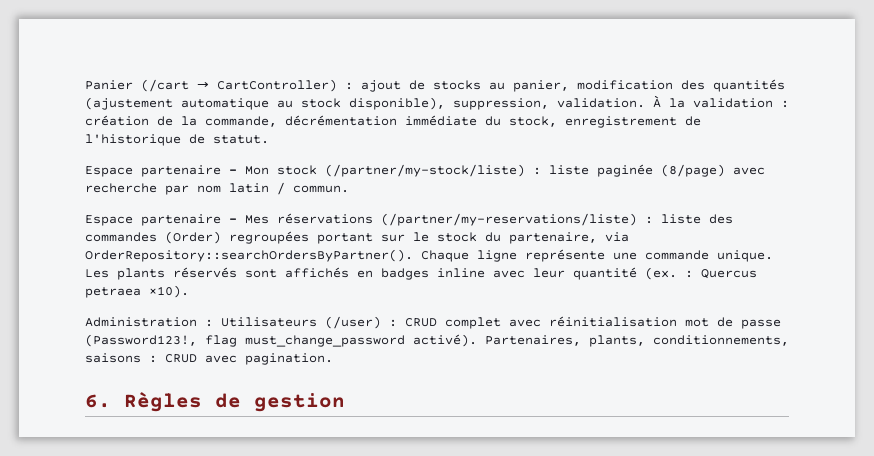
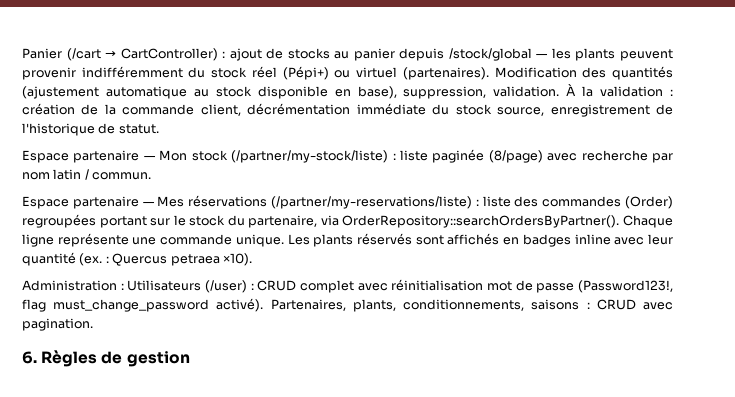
- Panier (/cart → CartController) : ajout de stocks au panier, modification des quantités (ajustement automatique au stock disponible), suppression, validation.
+ Panier (/cart → CartController) : ajout de stocks au panier depuis /stock/global — les plants peuvent provenir indifféremment du stock réel (Pépi+) ou virtuel (partenaires). Modification des quantités (ajustement automatique au stock disponible en base), suppression, validation.
- À la validation : création de la commande, décrémentation immédiate du stock, enregistrement de l'historique de statut.
+ À la validation : création de la commande client, décrémentation immédiate du stock source, enregistrement de l'historique de statut.
- Espace partenaire – Mon stock (/partner/my-stock/liste) : liste paginée (8/page) avec recherche par nom latin / commun.
+ Espace partenaire — Mon stock (/partner/my-stock/liste) : liste paginée (8/page) avec recherche par nom latin / commun.
- Espace partenaire – Mes réservations (/partner/my-reservations/liste) : liste des commandes (Order) regroupées portant sur le stock du partenaire, via OrderRepository::searchOrdersByPartner().
+ Espace partenaire — Mes réservations (/partner/my-reservations/liste) : liste des commandes (Order) regroupées portant sur le stock du partenaire, via OrderRepository::searchOrdersByPartner().

